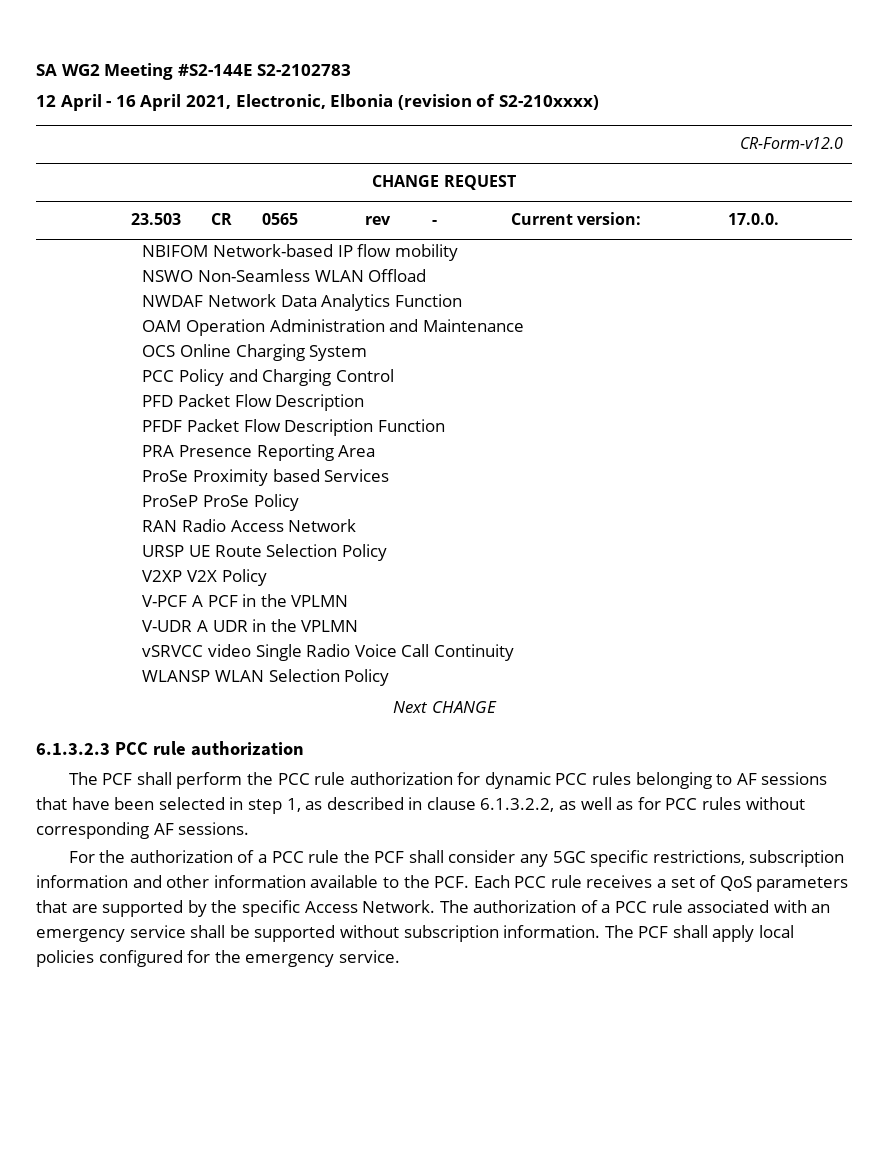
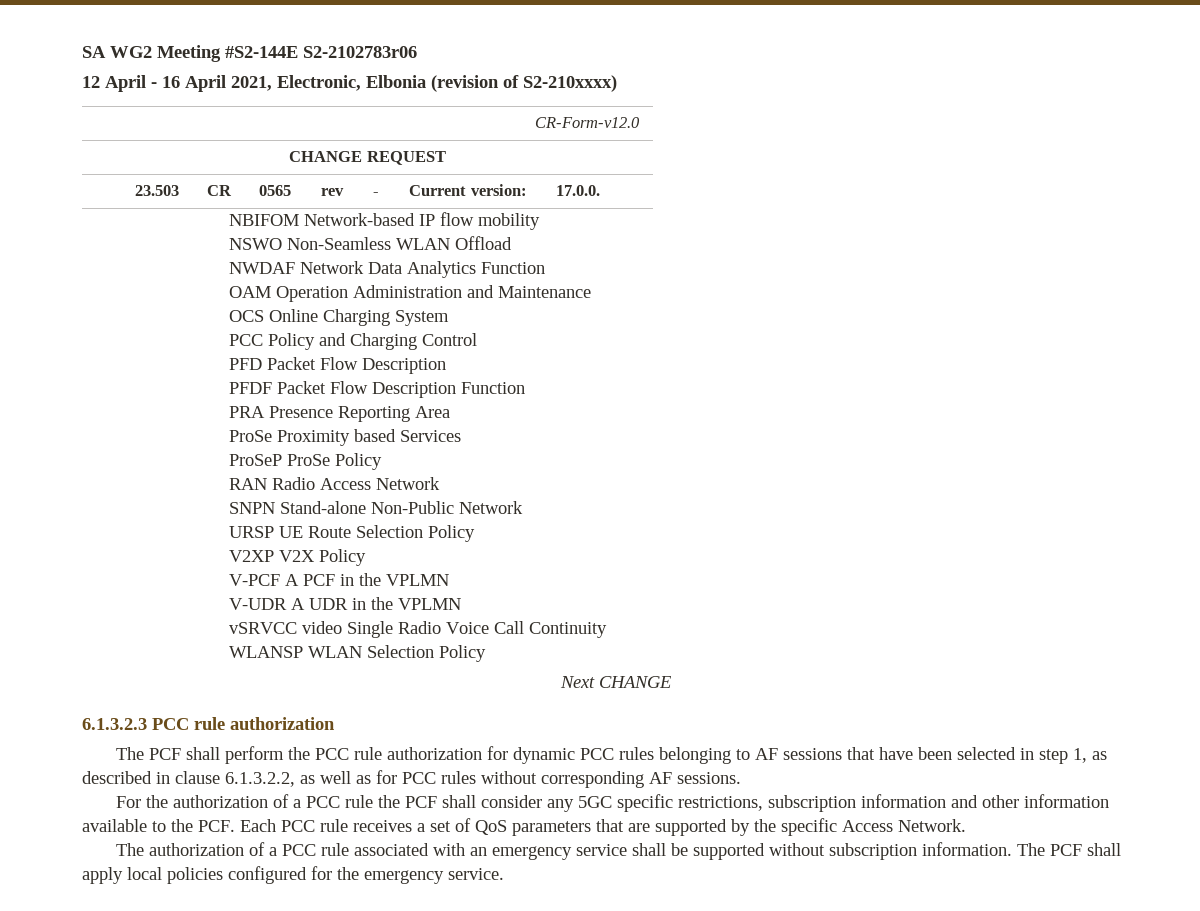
- SA WG2 Meeting #S2-144E S2-2102783
+ SA WG2 Meeting #S2-144E S2-2102783r06
+ SNPN Stand-alone Non-Public Network
- For the authorization of a PCC rule the PCF shall consider any 5GC specific restrictions, subscription information and other information available to the PCF. Each PCC rule receives a set of QoS parameters that are supported by the specific Access Network. The authorization of a PCC rule associated with an emergency service shall be supported without subscription information.
+ For the authorization of a PCC rule the PCF shall consider any 5GC specific restrictions, subscription information and other information available to the PCF. Each PCC rule receives a set of QoS parameters that are supported by the specific Access Network.
+ The authorization of a PCC rule associated with an emergency service shall be supported without subscription information.

